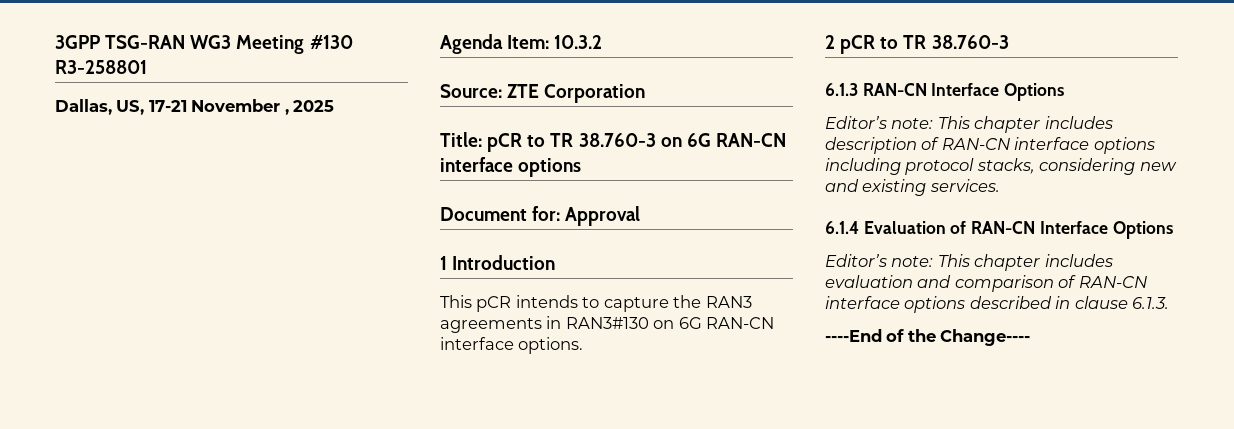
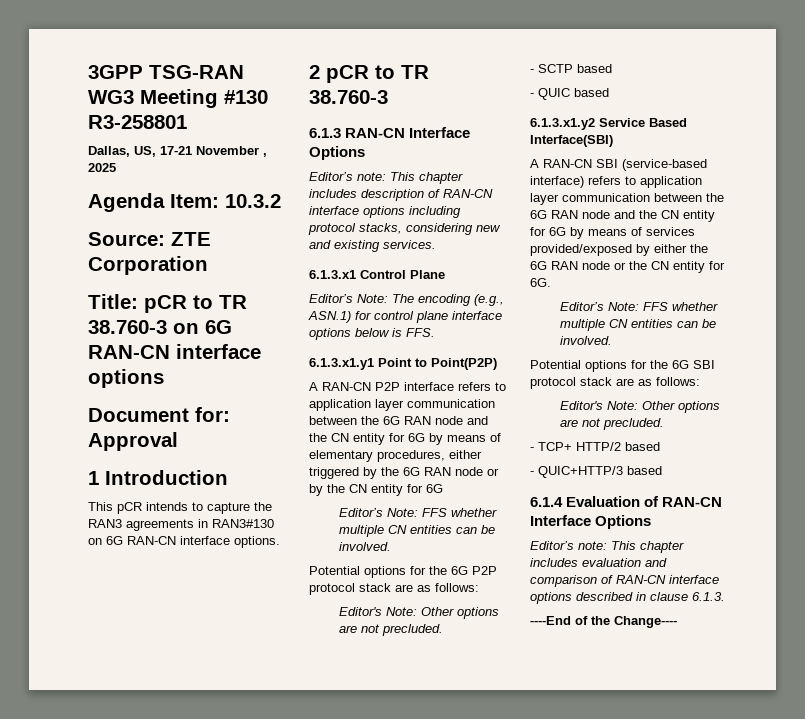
+ 6.1.3.x1 Control Plane
+ Editor’s Note: The encoding (e.g., ASN.1) for control plane interface options below is FFS.
+ 6.1.3.x1.y1 Point to Point(P2P)
+ A RAN-CN P2P interface refers to application layer communication between the 6G RAN node and the CN entity for 6G by means of elementary procedures, either triggered by the 6G RAN node or by the CN entity for 6G
+ Editor’s Note: FFS whether multiple CN entities can be involved.
+ Potential options for the 6G P2P protocol stack are as follows:
+ Editor's Note: Other options are not precluded.
+ - SCTP based
+ - QUIC based
+ 6.1.3.x1.y2 Service Based Interface(SBI)
+ A RAN-CN SBI (service-based interface) refers to application layer communication between the 6G RAN node and the CN entity for 6G by means of services provided/exposed by either the 6G RAN node or the CN entity for 6G.
+ Editor’s Note: FFS whether multiple CN entities can be involved.
+ Potential options for the 6G SBI protocol stack are as follows:
+ Editor's Note: Other options are not precluded.
+ - TCP+ HTTP/2 based
+ - QUIC+HTTP/3 based

